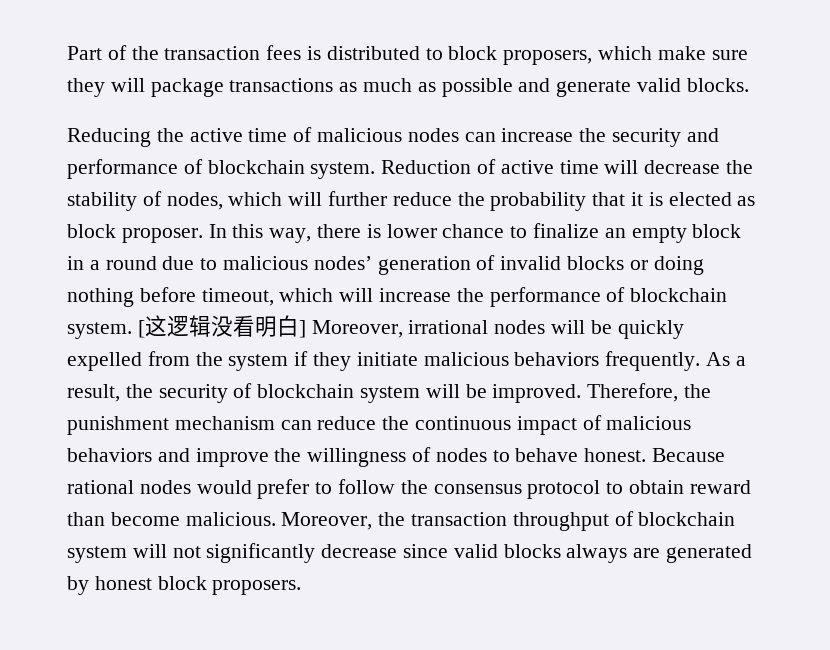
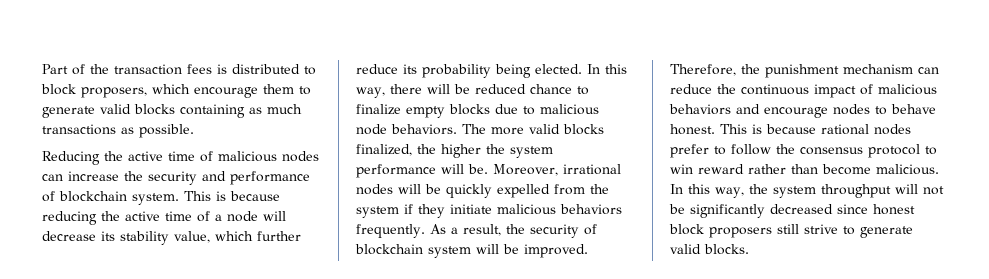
- Part of the transaction fees is distributed to block proposers, which make sure they will package transactions as much as possible and generate valid blocks.
+ Part of the transaction fees is distributed to block proposers, which encourage them to generate valid blocks containing as much transactions as possible.
- Reduction of active time will decrease the stability of nodes, which will further reduce the probability that it is elected as block proposer. In this way, there is lower chance to finalize an empty block in a round due to malicious nodes’ generation of invalid blocks or doing nothing before timeout, which will increase the performance of blockchain system. [这逻辑没看明白] Moreover, irrational nodes will be quickly expelled from the system if they initiate malicious behaviors frequently.
+ This is because reducing the active time of a node will decrease its stability value, which further reduce its probability being elected. In this way, there will be reduced chance to finalize empty blocks due to malicious node behaviors. The more valid blocks finalized, the higher the system performance will be. Moreover, irrational nodes will be quickly expelled from the system if they initiate malicious behaviors frequently.
- Therefore, the punishment mechanism can reduce the continuous impact of malicious behaviors and improve the willingness of nodes to behave honest.
+ Therefore, the punishment mechanism can reduce the continuous impact of malicious behaviors and encourage nodes to behave honest.
- Because rational nodes would prefer to follow the consensus protocol to obtain reward than become malicious. Moreover, the transaction throughput of blockchain system will not significantly decrease since valid blocks always are generated by honest block proposers.
+ This is because rational nodes prefer to follow the consensus protocol to win reward rather than become malicious. In this way, the system throughput will not be significantly decreased since honest block proposers still strive to generate valid blocks.

